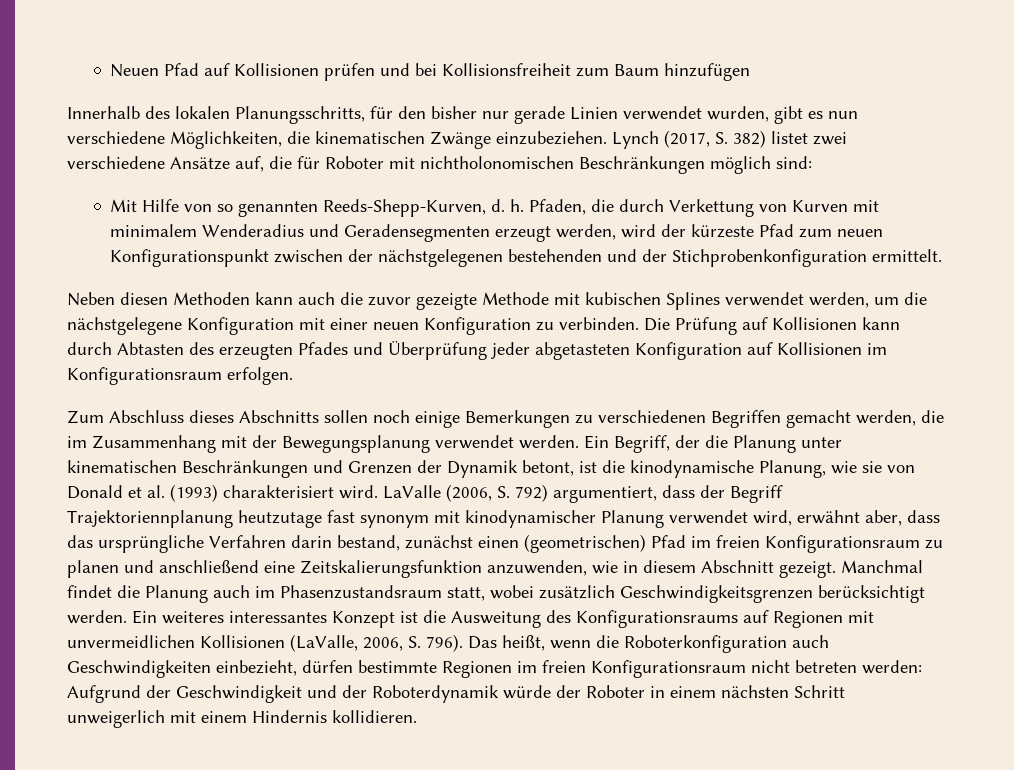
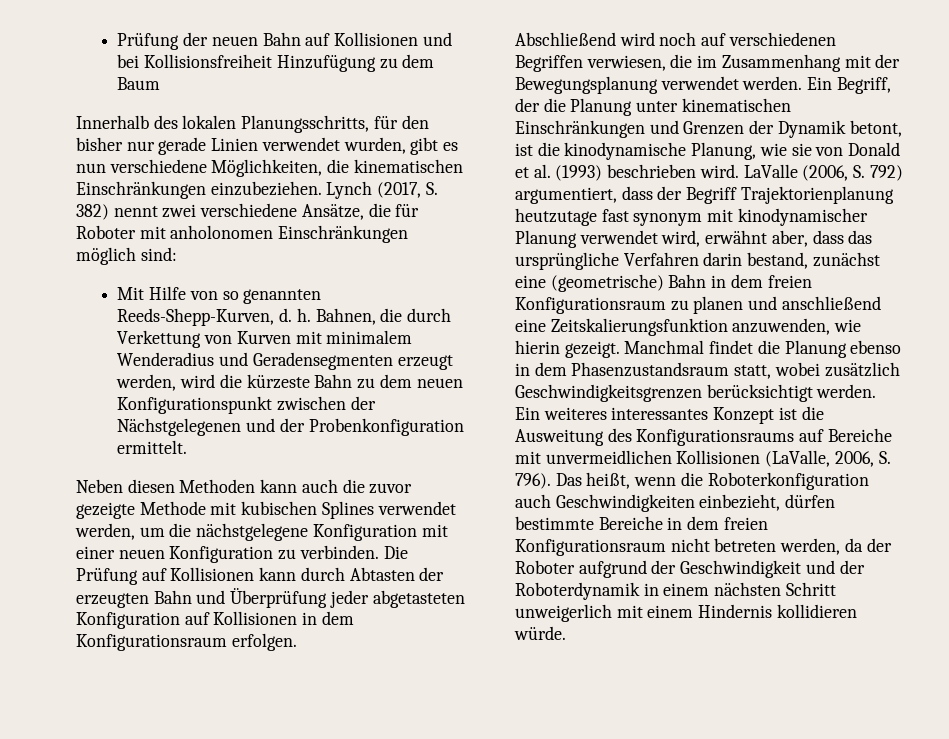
- Neuen Pfad auf Kollisionen prüfen und bei Kollisionsfreiheit zum Baum hinzufügen
+ Prüfung der neuen Bahn auf Kollisionen und bei Kollisionsfreiheit Hinzufügung zu dem Baum
- Innerhalb des lokalen Planungsschritts, für den bisher nur gerade Linien verwendet wurden, gibt es nun verschiedene Möglichkeiten, die kinematischen Zwänge einzubeziehen.
+ Innerhalb des lokalen Planungsschritts, für den bisher nur gerade Linien verwendet wurden, gibt es nun verschiedene Möglichkeiten, die kinematischen Einschränkungen einzubeziehen.
- Lynch (2017, S. 382) listet zwei verschiedene Ansätze auf, die für Roboter mit nichtholonomischen Beschränkungen möglich sind:
+ Lynch (2017, S. 382) nennt zwei verschiedene Ansätze, die für Roboter mit anholonomen Einschränkungen möglich sind:
- Pfaden, die durch Verkettung von Kurven mit minimalem Wenderadius und Geradensegmenten erzeugt werden, wird der kürzeste Pfad zum neuen Konfigurationspunkt zwischen der nächstgelegenen bestehenden und der Stichprobenkonfiguration ermittelt.
+ Bahnen, die durch Verkettung von Kurven mit minimalem Wenderadius und Geradensegmenten erzeugt werden, wird die kürzeste Bahn zu dem neuen Konfigurationspunkt zwischen der Nächstgelegenen und der Probenkonfiguration ermittelt.
- Die Prüfung auf Kollisionen kann durch Abtasten des erzeugten Pfades und Überprüfung jeder abgetasteten Konfiguration auf Kollisionen im Konfigurationsraum erfolgen.
+ Die Prüfung auf Kollisionen kann durch Abtasten der erzeugten Bahn und Überprüfung jeder abgetasteten Konfiguration auf Kollisionen in dem Konfigurationsraum erfolgen.
- Zum Abschluss dieses Abschnitts sollen noch einige Bemerkungen zu verschiedenen Begriffen gemacht werden, die im Zusammenhang mit der Bewegungsplanung verwendet werden.
+ Abschließend wird noch auf verschiedenen Begriffen verwiesen, die im Zusammenhang mit der Bewegungsplanung verwendet werden.
- Ein Begriff, der die Planung unter kinematischen Beschränkungen und Grenzen der Dynamik betont, ist die kinodynamische Planung, wie sie von Donald et al. (1993) charakterisiert wird.
+ Ein Begriff, der die Planung unter kinematischen Einschränkungen und Grenzen der Dynamik betont, ist die kinodynamische Planung, wie sie von Donald et al. (1993) beschrieben wird.
- LaValle (2006, S. 792) argumentiert, dass der Begriff Trajektoriennplanung heutzutage fast synonym mit kinodynamischer Planung verwendet wird, erwähnt aber, dass das ursprüngliche Verfahren darin bestand, zunächst einen (geometrischen) Pfad im freien Konfigurationsraum zu planen und anschließend eine Zeitskalierungsfunktion anzuwenden, wie in diesem Abschnitt gezeigt.
+ LaValle (2006, S. 792) argumentiert, dass der Begriff Trajektorienplanung heutzutage fast synonym mit kinodynamischer Planung verwendet wird, erwähnt aber, dass das ursprüngliche Verfahren darin bestand, zunächst eine (geometrische) Bahn in dem freien Konfigurationsraum zu planen und anschließend eine Zeitskalierungsfunktion anzuwenden, wie hierin gezeigt.
- Manchmal findet die Planung auch im Phasenzustandsraum statt, wobei zusätzlich Geschwindigkeitsgrenzen berücksichtigt werden.
+ Manchmal findet die Planung ebenso in dem Phasenzustandsraum statt, wobei zusätzlich Geschwindigkeitsgrenzen berücksichtigt werden.
- Ein weiteres interessantes Konzept ist die Ausweitung des Konfigurationsraums auf Regionen mit unvermeidlichen Kollisionen (LaValle, 2006, S. 796).
+ Ein weiteres interessantes Konzept ist die Ausweitung des Konfigurationsraums auf Bereiche mit unvermeidlichen Kollisionen (LaValle, 2006, S. 796).
- Das heißt, wenn die Roboterkonfiguration auch Geschwindigkeiten einbezieht, dürfen bestimmte Regionen im freien Konfigurationsraum nicht betreten werden: Aufgrund der Geschwindigkeit und der Roboterdynamik würde der Roboter in einem nächsten Schritt unweigerlich mit einem Hindernis kollidieren.
+ Das heißt, wenn die Roboterkonfiguration auch Geschwindigkeiten einbezieht, dürfen bestimmte Bereiche in dem freien Konfigurationsraum nicht betreten werden, da der Roboter aufgrund der Geschwindigkeit und der Roboterdynamik in einem nächsten Schritt unweigerlich mit einem Hindernis kollidieren würde.

